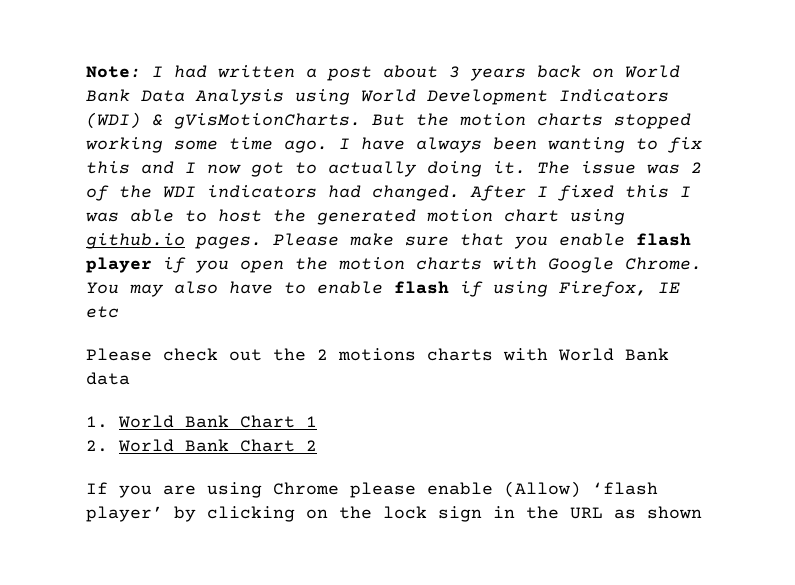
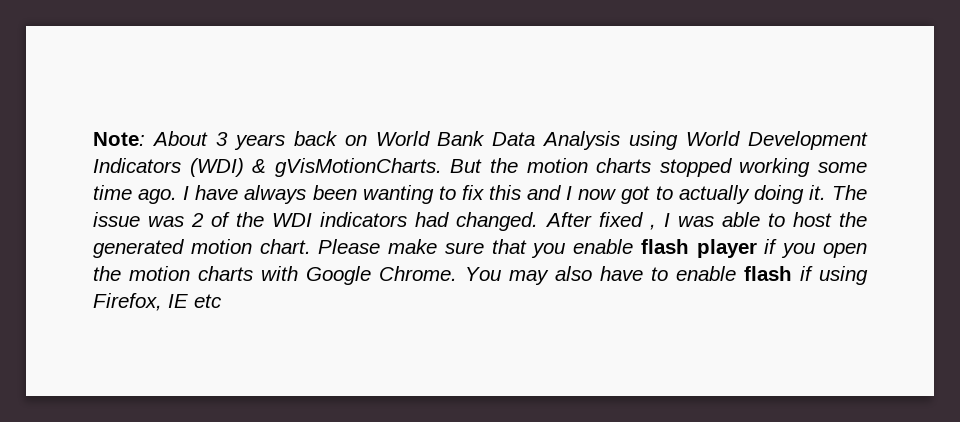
- Note: I had written a post about 3 years back on World Bank Data Analysis using World Development Indicators (WDI) & gVisMotionCharts.
+ Note: About 3 years back on World Bank Data Analysis using World Development Indicators (WDI) & gVisMotionCharts.
- After I fixed this I was able to host the generated motion chart using github.io pages.
+ After fixed , I was able to host the generated motion chart.
- Please check out the 2 motions charts with World Bank data
- 1. World Bank Chart 1
- 2. World Bank Chart 2
- If you are using Chrome please enable (Allow) ‘flash player’ by clicking on the lock sign in the URL as shown

